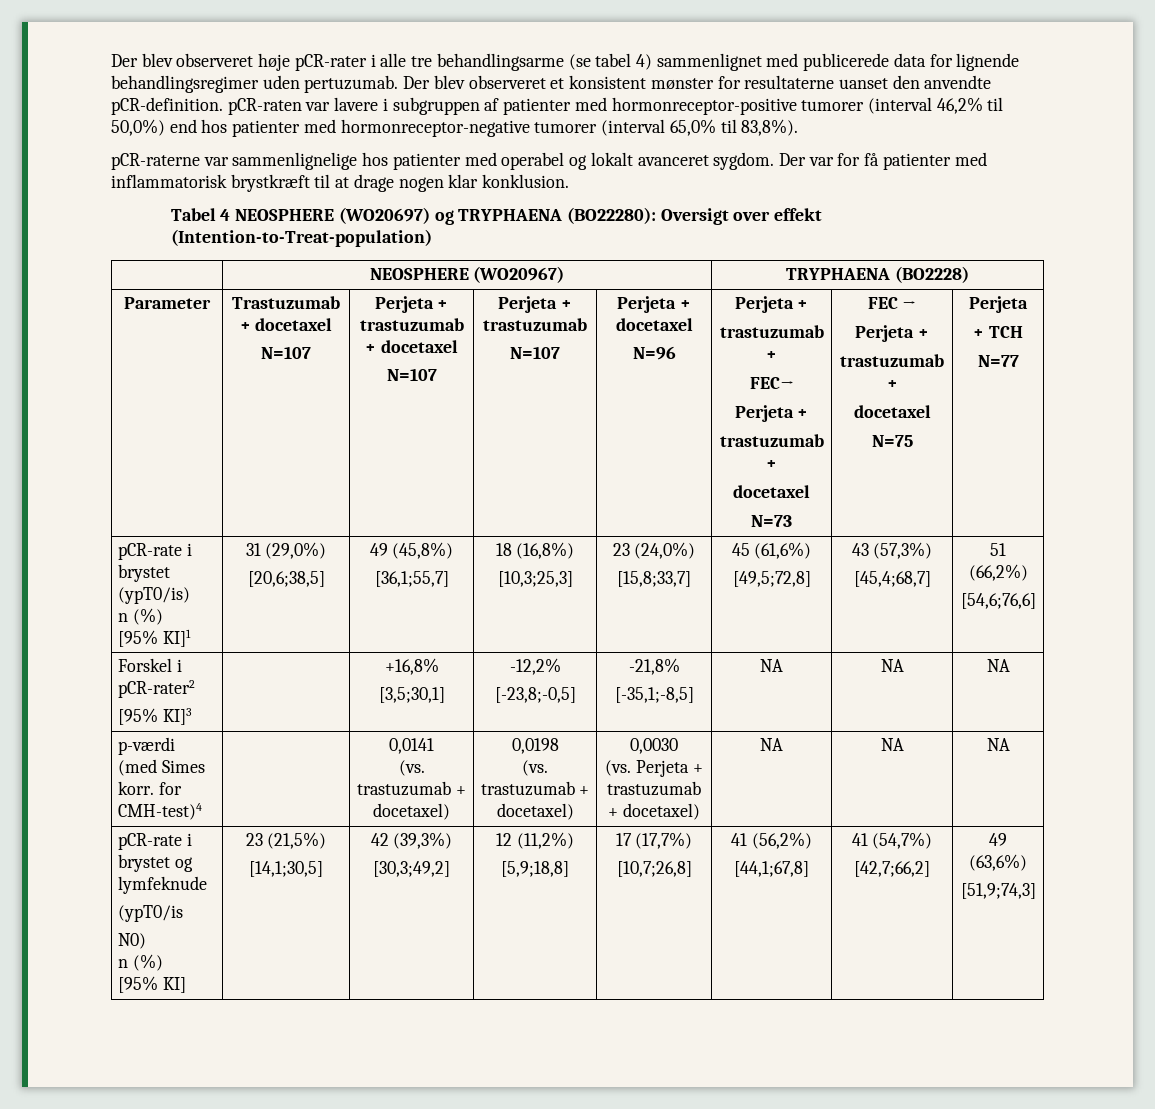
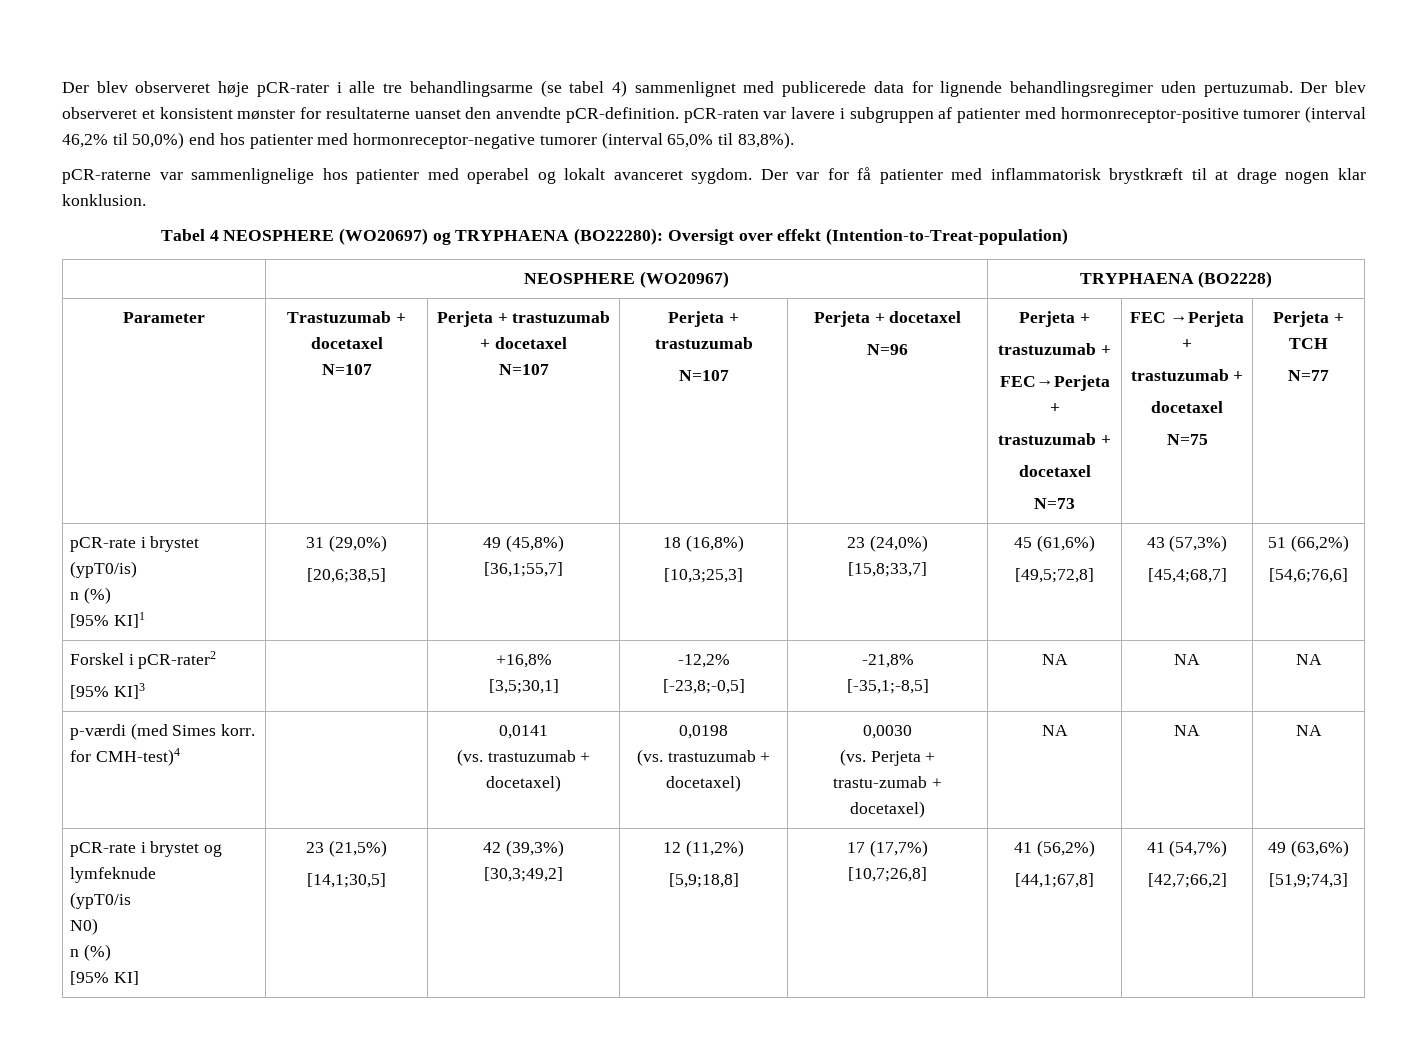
- FEC→
- Perjeta +
+ FEC→Perjeta +
- FEC →
- Perjeta +
+ FEC →Perjeta +
- N=75 | Perjeta
- + TCH
+ N=75 | Perjeta + TCH
  p-værdi (med Simes korr. for CMH-test)4 | | 0,0141
  (vs. trastuzumab + docetaxel) | 0,0198
  (vs. trastuzumab + docetaxel) | 0,0030
- (vs. Perjeta + trastuzumab + docetaxel) | NA | NA | NA
+ (vs. Perjeta + trastu-zumab + docetaxel) | NA | NA | NA

